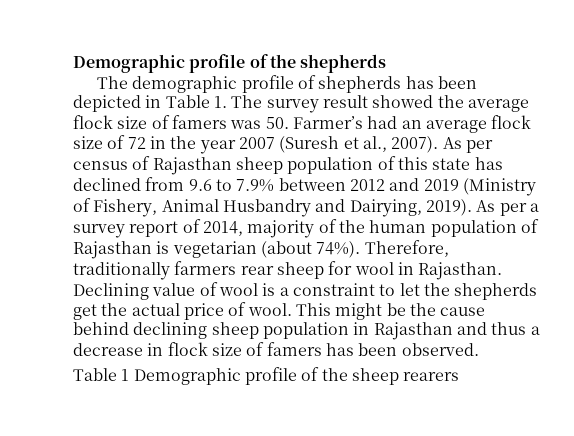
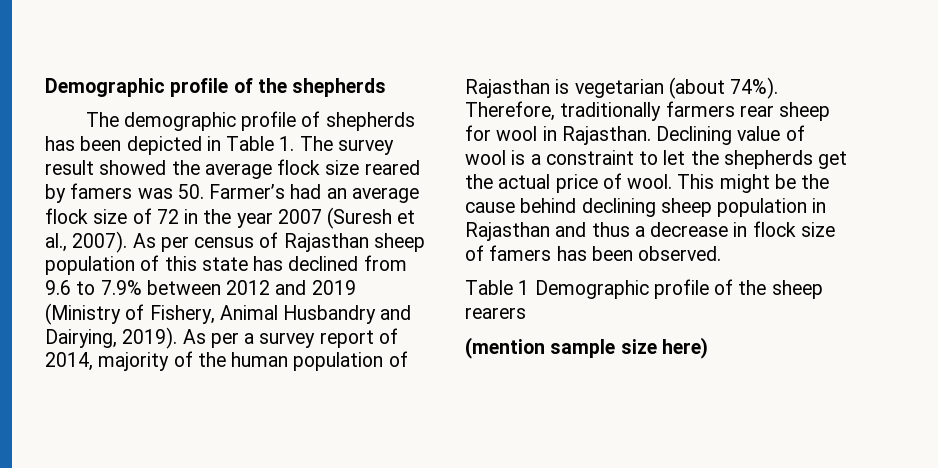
- The demographic profile of shepherds has been depicted in Table 1. The survey result showed the average flock size of famers was 50. Farmer’s had an average flock size of 72 in the year 2007 (Suresh et al., 2007).
+ The demographic profile of shepherds has been depicted in Table 1. The survey result showed the average flock size reared by famers was 50. Farmer’s had an average flock size of 72 in the year 2007 (Suresh et al., 2007).
+ (mention sample size here)

